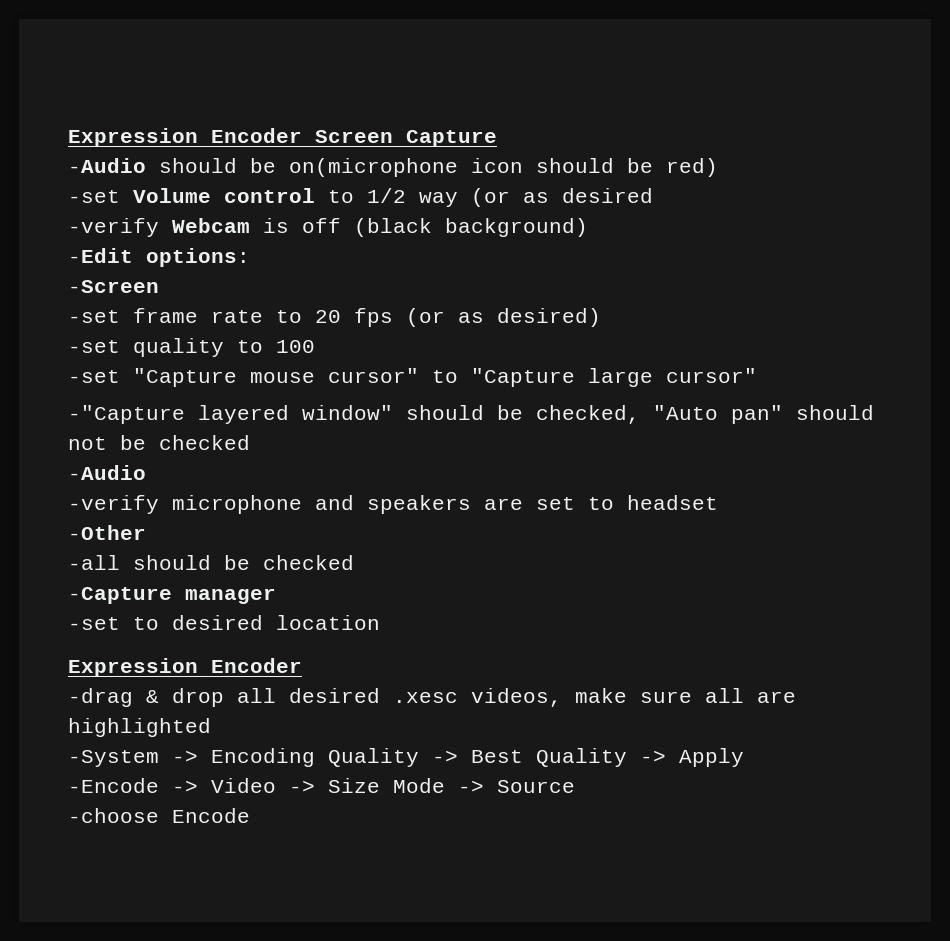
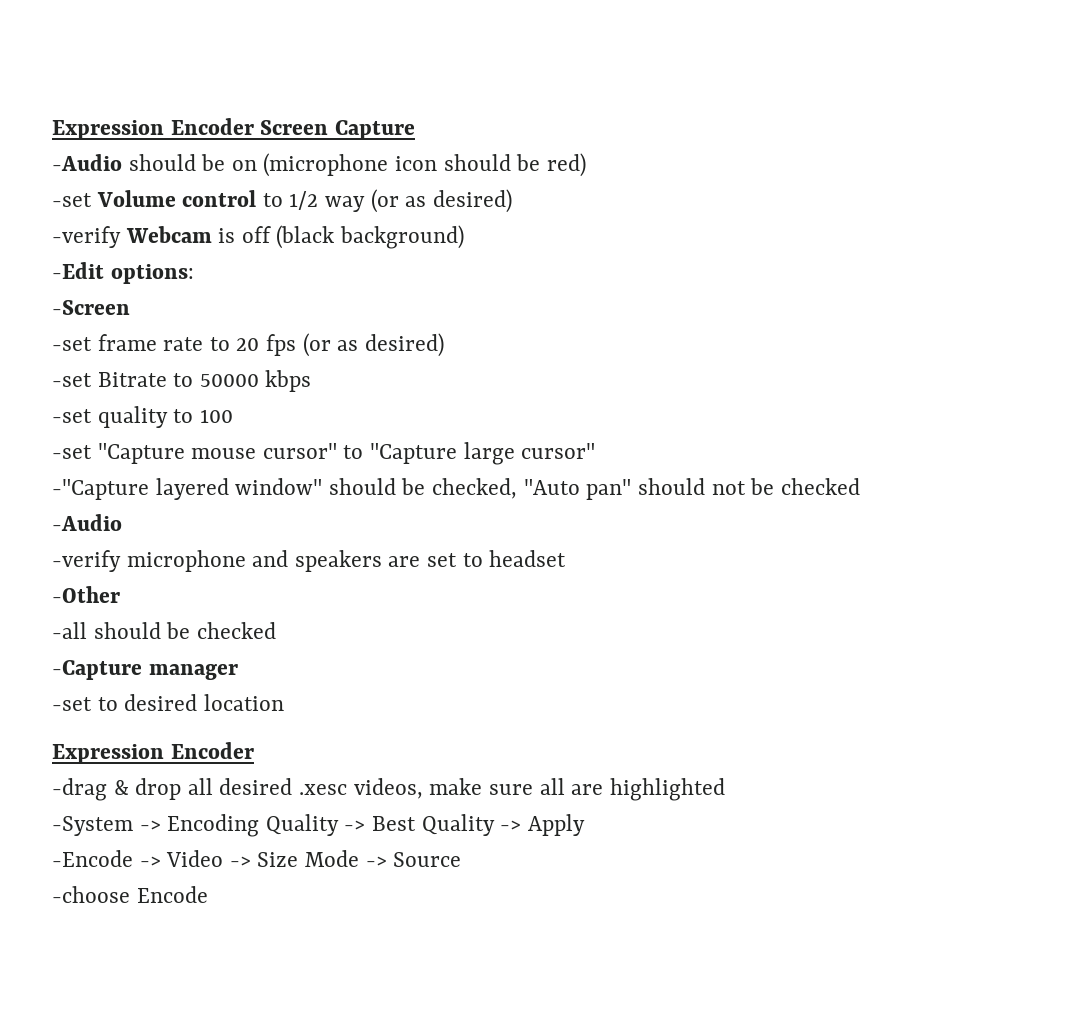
- -Audio should be on(microphone icon should be red)
+ -Audio should be on (microphone icon should be red)
- -set Volume control to 1/2 way (or as desired
+ -set Volume control to 1/2 way (or as desired)
+ -set Bitrate to 50000 kbps

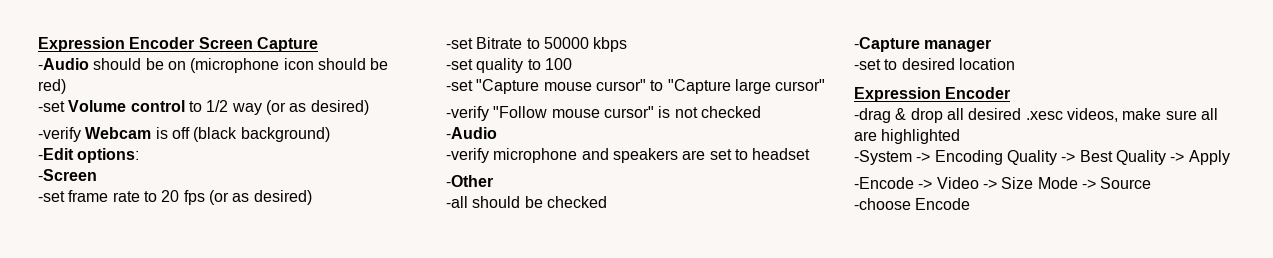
- -"Capture layered window" should be checked, "Auto pan" should not be checked
+ -verify "Follow mouse cursor" is not checked

